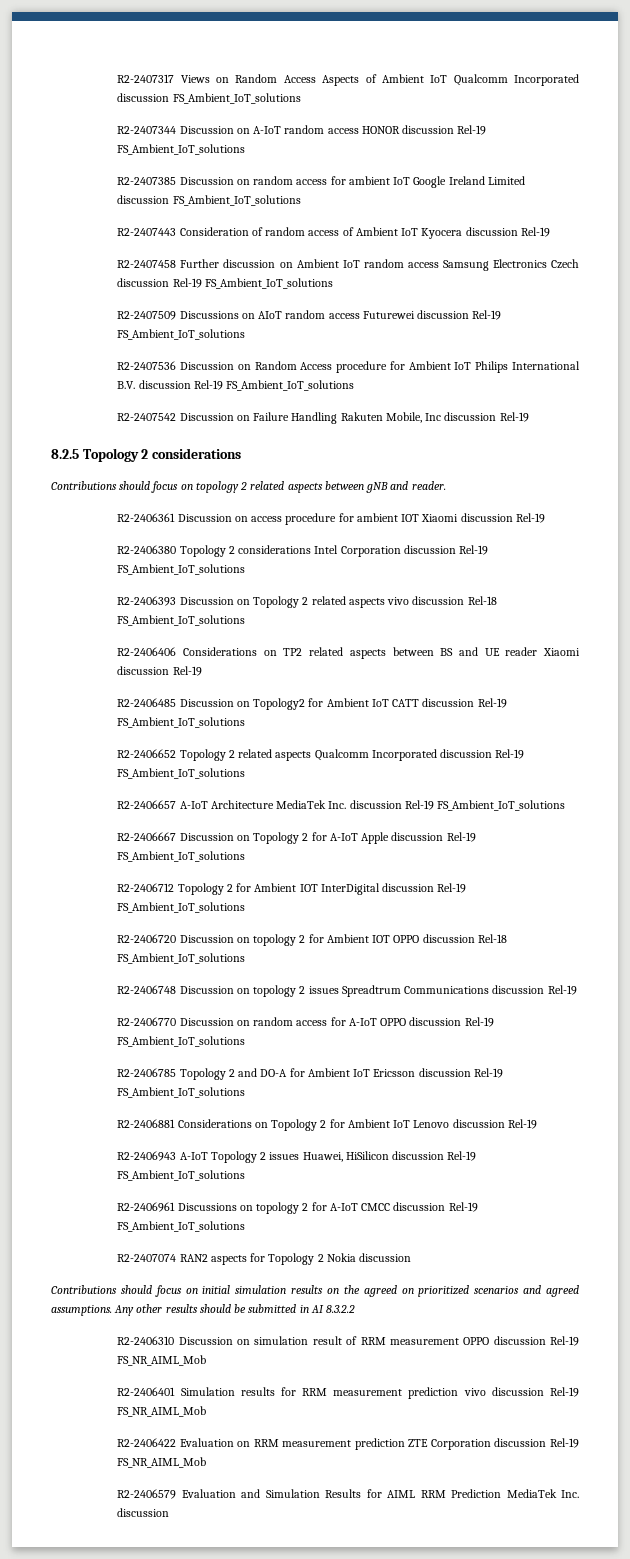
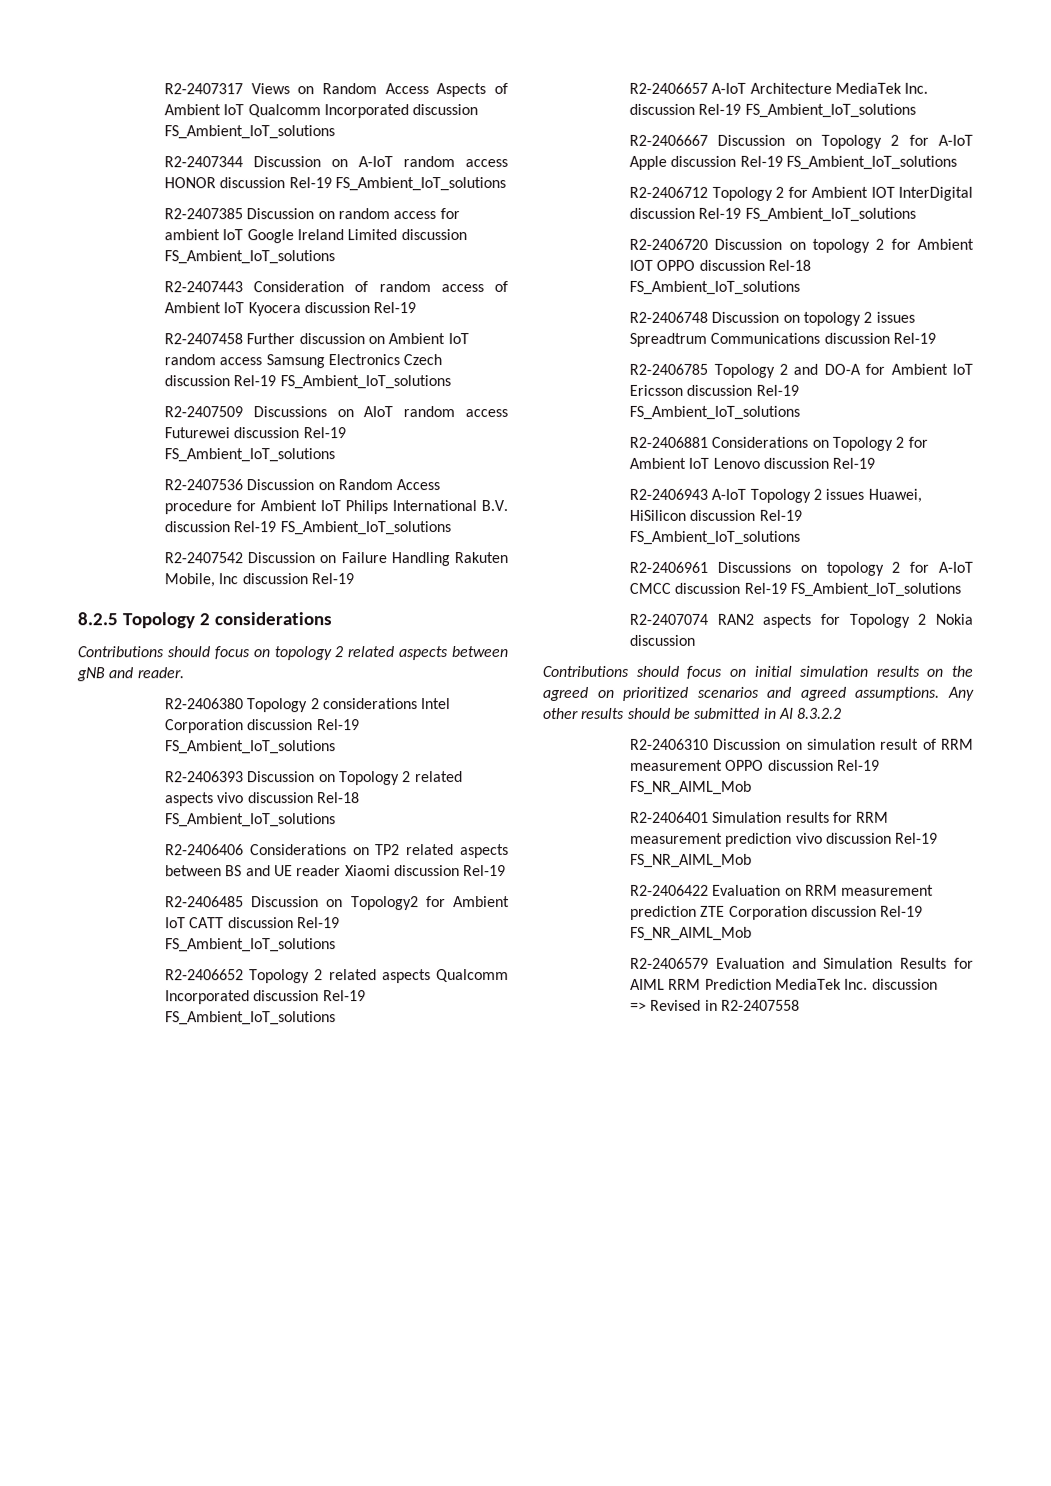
- R2-2406361 Discussion on access procedure for ambient IOT Xiaomi discussion Rel-19
- R2-2406770 Discussion on random access for A-IoT OPPO discussion Rel-19 FS_Ambient_IoT_solutions
+ => Revised in R2-2407558

